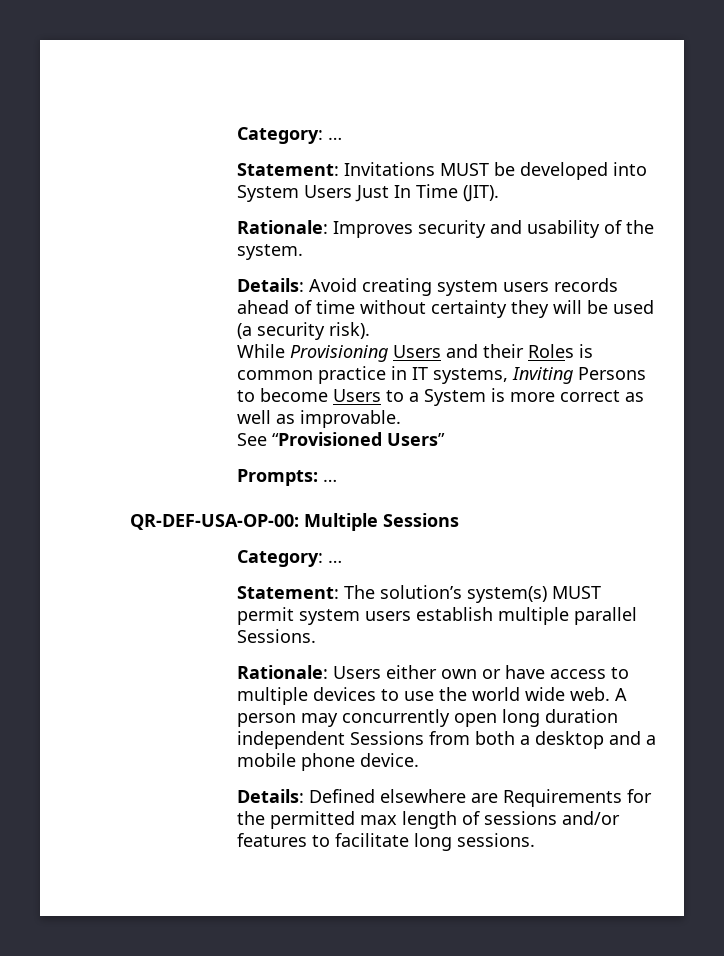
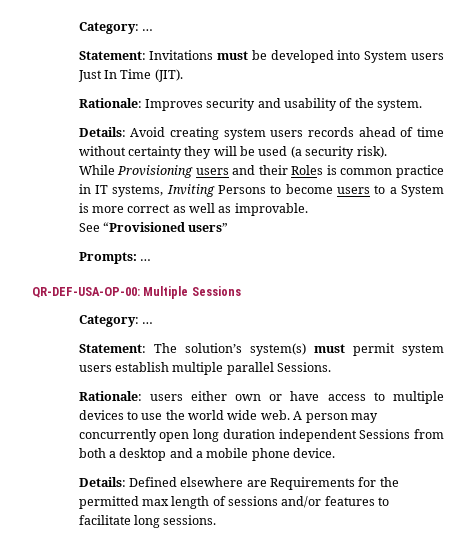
- Statement: Invitations MUST be developed into System Users Just In Time (JIT).
+ Statement: Invitations must be developed into System users Just In Time (JIT).
- While Provisioning Users and their Roles is common practice in IT systems, Inviting Persons to become Users to a System is more correct as well as improvable.
+ While Provisioning users and their Roles is common practice in IT systems, Inviting Persons to become users to a System is more correct as well as improvable.
- See “Provisioned Users”
+ See “Provisioned users”
- Statement: The solution’s system(s) MUST permit system users establish multiple parallel Sessions.
+ Statement: The solution’s system(s) must permit system users establish multiple parallel Sessions.
- Rationale: Users either own or have access to multiple devices to use the world wide web.
+ Rationale: users either own or have access to multiple devices to use the world wide web.

